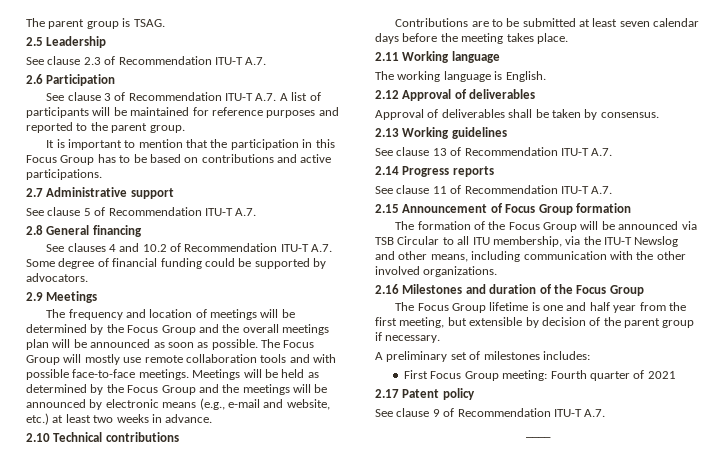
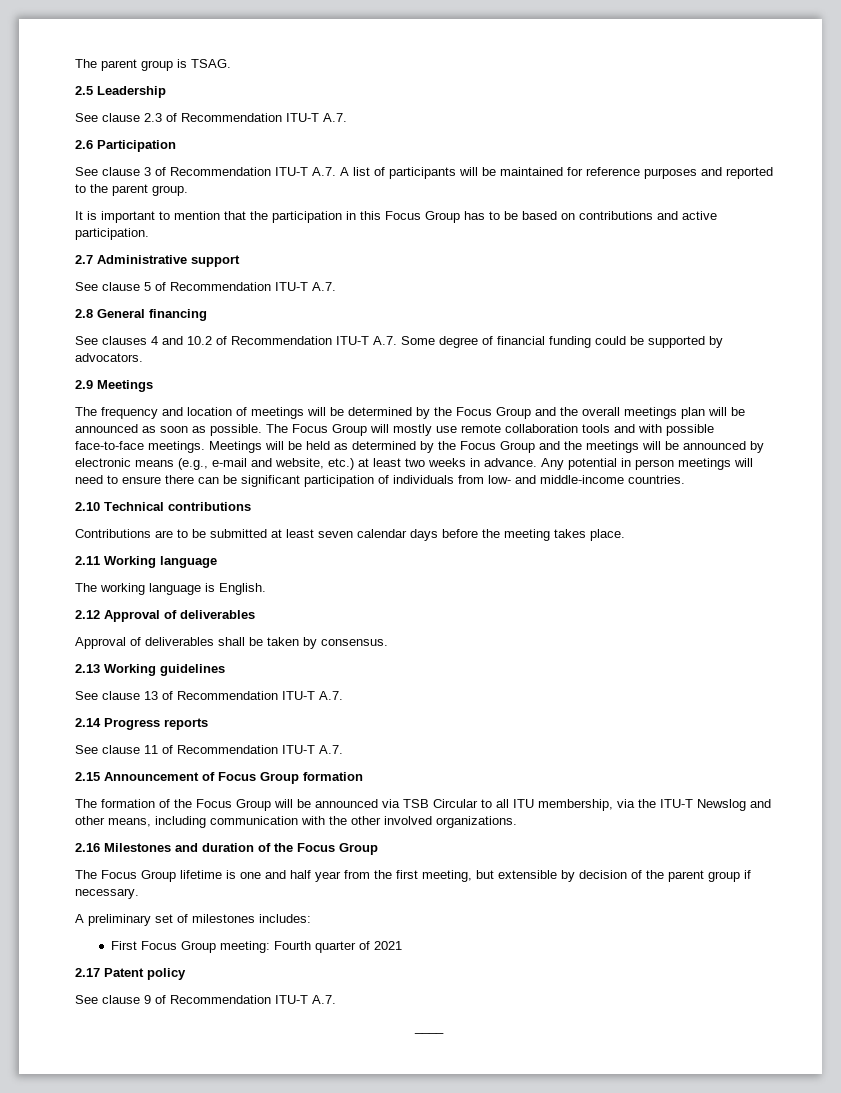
- It is important to mention that the participation in this Focus Group has to be based on contributions and active participations.
+ It is important to mention that the participation in this Focus Group has to be based on contributions and active participation.
+ Any potential in person meetings will need to ensure there can be significant participation of individuals from low- and middle-income countries.

